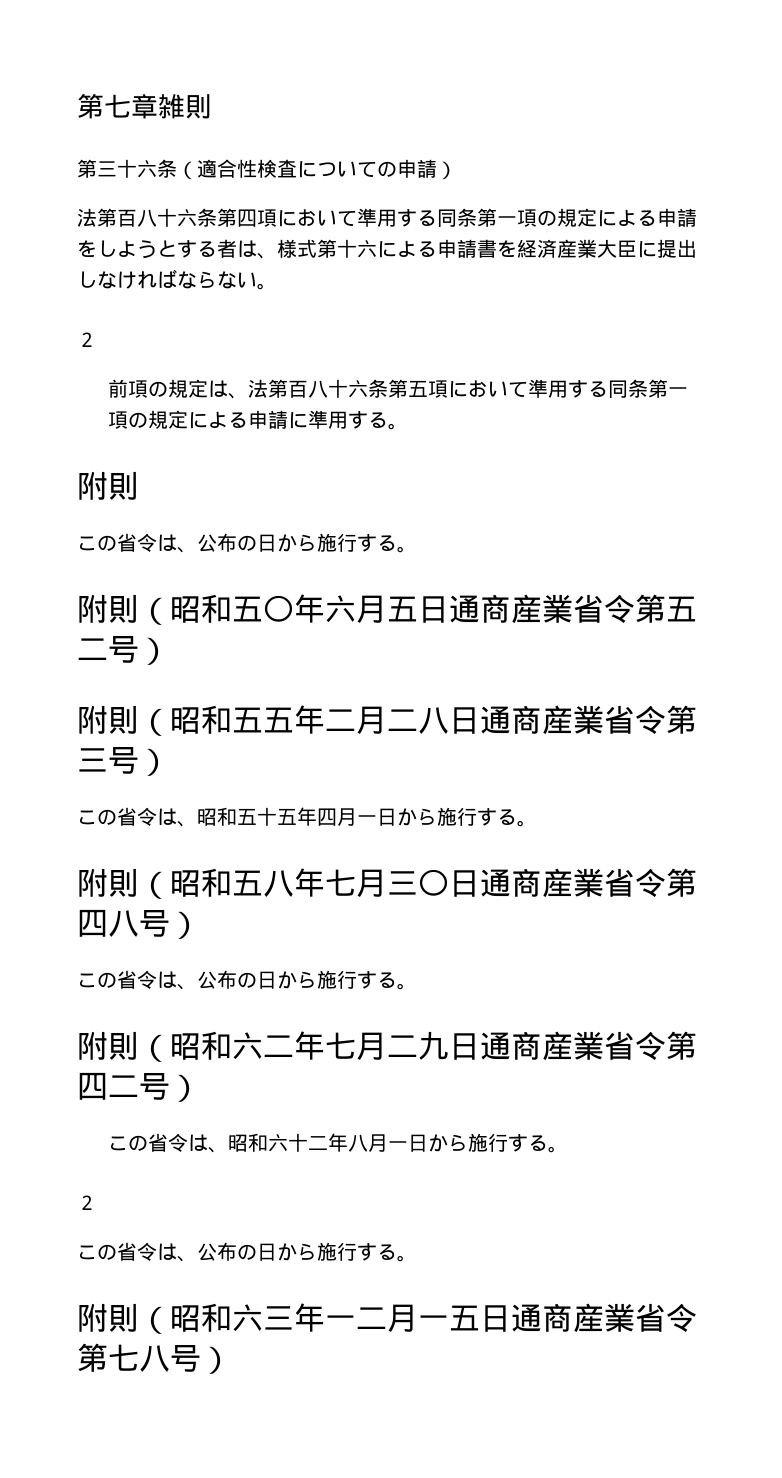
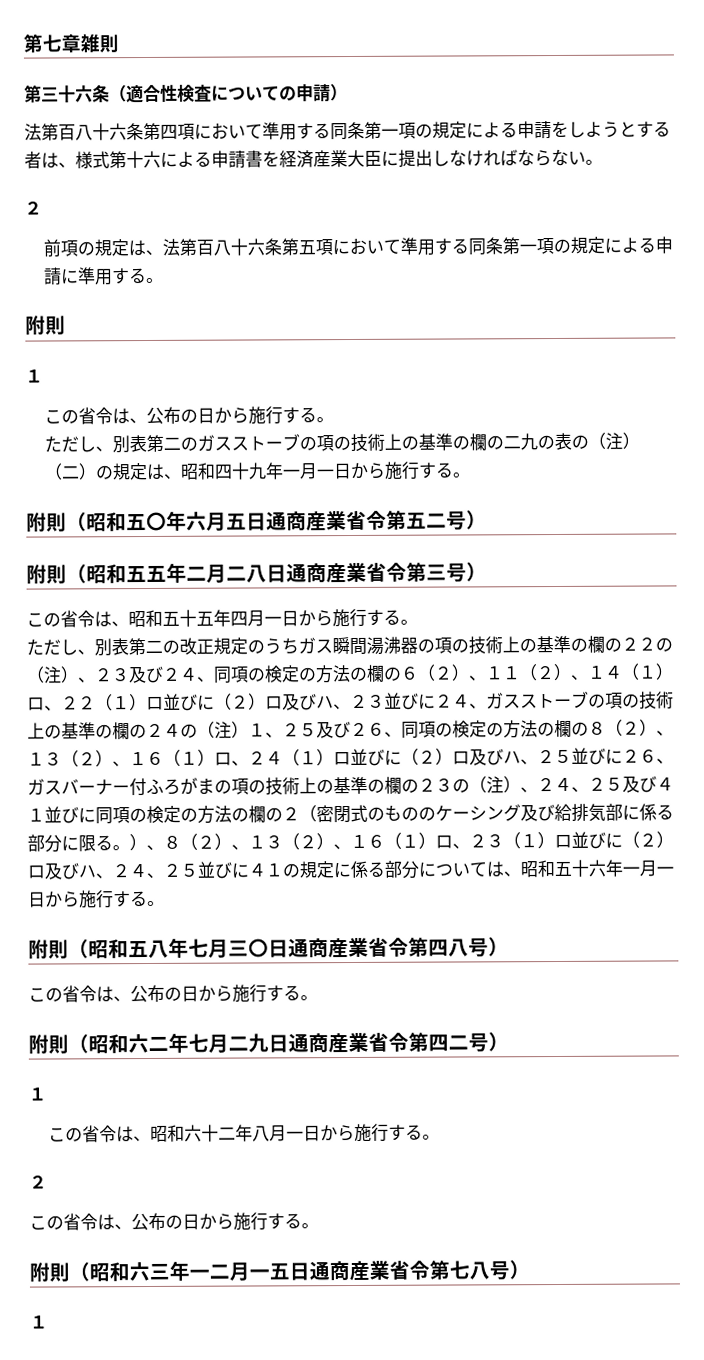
  前項の規定は、法第百八十六条第五項において準用する同条第一項の規定による申請に準用する。
  附則
+ １
  この省令は、公布の日から施行する。
+ ただし、別表第二のガスストーブの項の技術上の基準の欄の二九の表の（注）（二）の規定は、昭和四十九年一月一日から施行する。
+ ただし、別表第二の改正規定のうちガス瞬間湯沸器の項の技術上の基準の欄の２２の（注）、２３及び２４、同項の検定の方法の欄の６（２）、１１（２）、１４（１）ロ、２２（１）ロ並びに（２）ロ及びハ、２３並びに２４、ガスストーブの項の技術上の基準の欄の２４の（注）１、２５及び２６、同項の検定の方法の欄の８（２）、１３（２）、１６（１）ロ、２４（１）ロ並びに（２）ロ及びハ、２５並びに２６、ガスバーナー付ふろがまの項の技術上の基準の欄の２３の（注）、２４、２５及び４１並びに同項の検定の方法の欄の２（密閉式のもののケーシング及び給排気部に係る部分に限る。）、８（２）、１３（２）、１６（１）ロ、２３（１）ロ並びに（２）ロ及びハ、２４、２５並びに４１の規定に係る部分については、昭和五十六年一月一日から施行する。
  附則（昭和六二年七月二九日通商産業省令第四二号）
+ １
  附則（昭和六三年一二月一五日通商産業省令第七八号）
+ １

